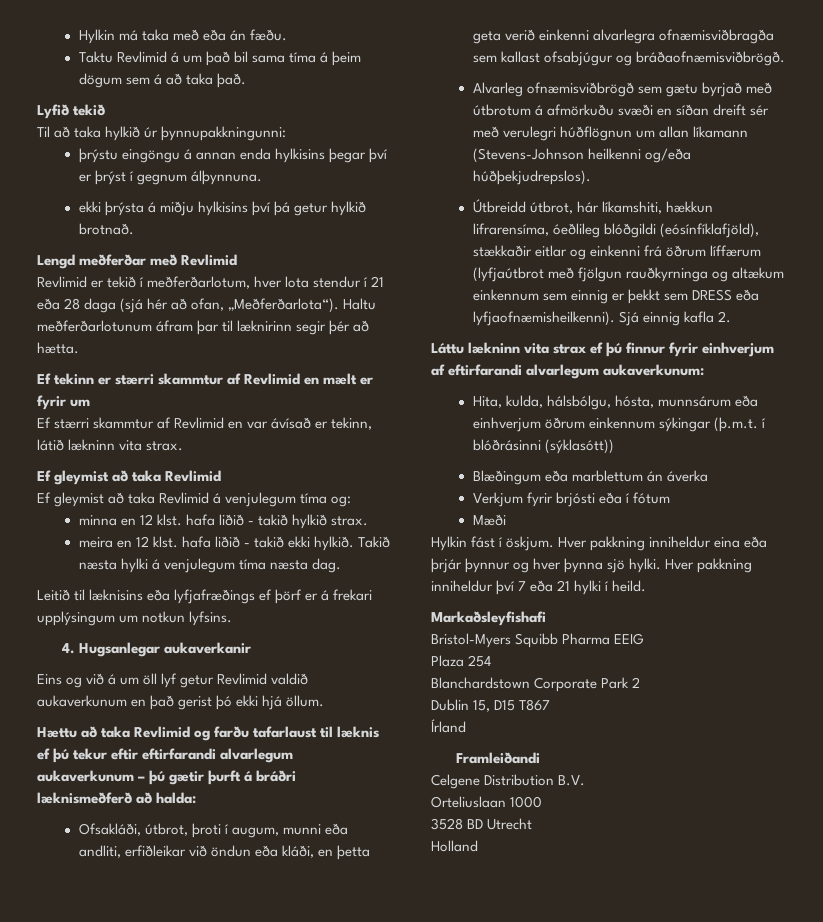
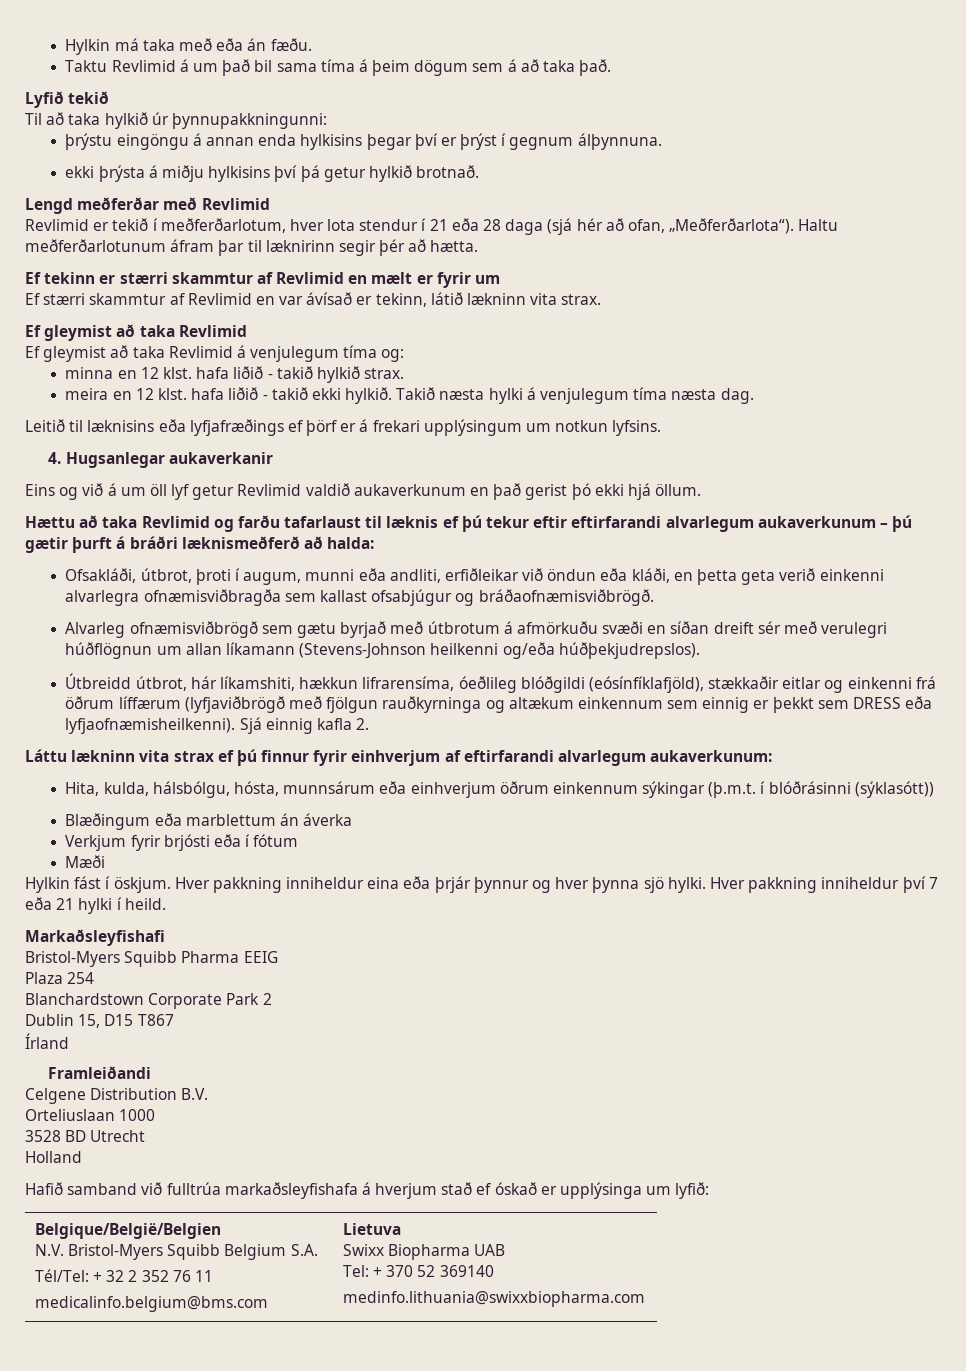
- Útbreidd útbrot, hár líkamshiti, hækkun lifrarensíma, óeðlileg blóðgildi (eósínfíklafjöld), stækkaðir eitlar og einkenni frá öðrum líffærum (lyfjaútbrot með fjölgun rauðkyrninga og altækum einkennum sem einnig er þekkt sem DRESS eða lyfjaofnæmisheilkenni).
+ Útbreidd útbrot, hár líkamshiti, hækkun lifrarensíma, óeðlileg blóðgildi (eósínfíklafjöld), stækkaðir eitlar og einkenni frá öðrum líffærum (lyfjaviðbrögð með fjölgun rauðkyrninga og altækum einkennum sem einnig er þekkt sem DRESS eða lyfjaofnæmisheilkenni).
+ Hafið samband við fulltrúa markaðsleyfishafa á hverjum stað ef óskað er upplýsinga um lyfið:
+ Belgique/België/Belgien
+ N.V. Bristol-Myers Squibb Belgium S.A.
+ Tél/Tel: + 32 2 352 76 11
+ medicalinfo.belgium@bms.com | Lietuva
+ Swixx Biopharma UAB
+ Tel: + 370 52 369140
+ medinfo.lithuania@swixxbiopharma.com

